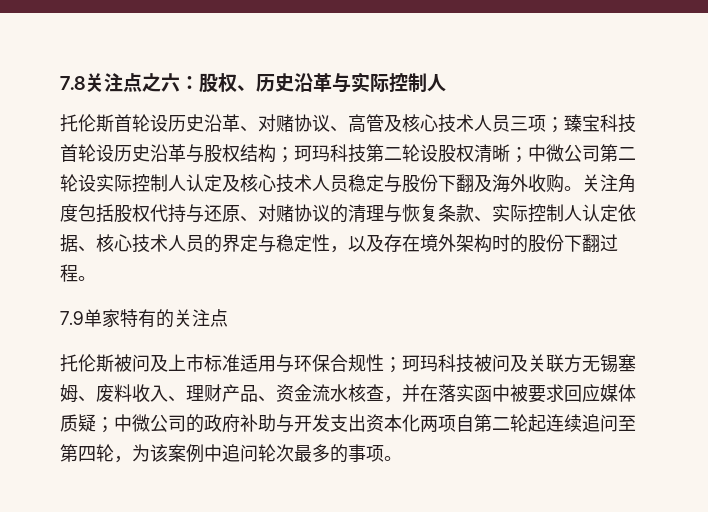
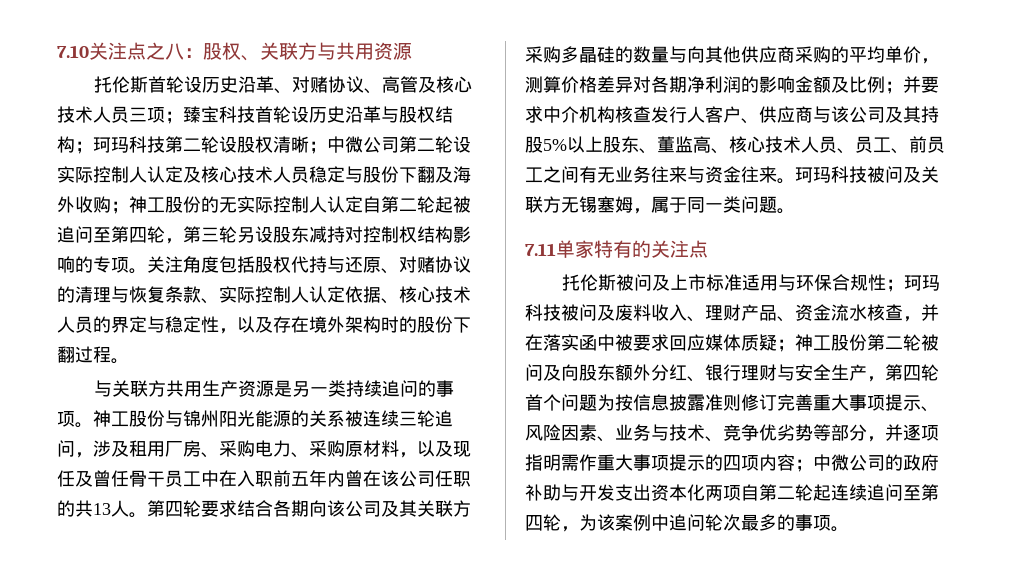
- 7.8关注点之六：股权、历史沿革与实际控制人
+ 7.10关注点之八：股权、关联方与共用资源
- 托伦斯首轮设历史沿革、对赌协议、高管及核心技术人员三项；臻宝科技首轮设历史沿革与股权结构；珂玛科技第二轮设股权清晰；中微公司第二轮设实际控制人认定及核心技术人员稳定与股份下翻及海外收购。
+ 托伦斯首轮设历史沿革、对赌协议、高管及核心技术人员三项；臻宝科技首轮设历史沿革与股权结构；珂玛科技第二轮设股权清晰；中微公司第二轮设实际控制人认定及核心技术人员稳定与股份下翻及海外收购；神工股份的无实际控制人认定自第二轮起被追问至第四轮，第三轮另设股东减持对控制权结构影响的专项。
- 7.9单家特有的关注点
+ 与关联方共用生产资源是另一类持续追问的事项。神工股份与锦州阳光能源的关系被连续三轮追问，涉及租用厂房、采购电力、采购原材料，以及现任及曾任骨干员工中在入职前五年内曾在该公司任职的共13人。第四轮要求结合各期向该公司及其关联方采购多晶硅的数量与向其他供应商采购的平均单价，测算价格差异对各期净利润的影响金额及比例；并要求中介机构核查发行人客户、供应商与该公司及其持股5%以上股东、董监高、核心技术人员、员工、前员工之间有无业务往来与资金往来。珂玛科技被问及关联方无锡塞姆，属于同一类问题。
+ 7.11单家特有的关注点
- 托伦斯被问及上市标准适用与环保合规性；珂玛科技被问及关联方无锡塞姆、废料收入、理财产品、资金流水核查，并在落实函中被要求回应媒体质疑；中微公司的政府补助与开发支出资本化两项自第二轮起连续追问至第四轮，为该案例中追问轮次最多的事项。
+ 托伦斯被问及上市标准适用与环保合规性；珂玛科技被问及废料收入、理财产品、资金流水核查，并在落实函中被要求回应媒体质疑；神工股份第二轮被问及向股东额外分红、银行理财与安全生产，第四轮首个问题为按信息披露准则修订完善重大事项提示、风险因素、业务与技术、竞争优劣势等部分，并逐项指明需作重大事项提示的四项内容；中微公司的政府补助与开发支出资本化两项自第二轮起连续追问至第四轮，为该案例中追问轮次最多的事项。

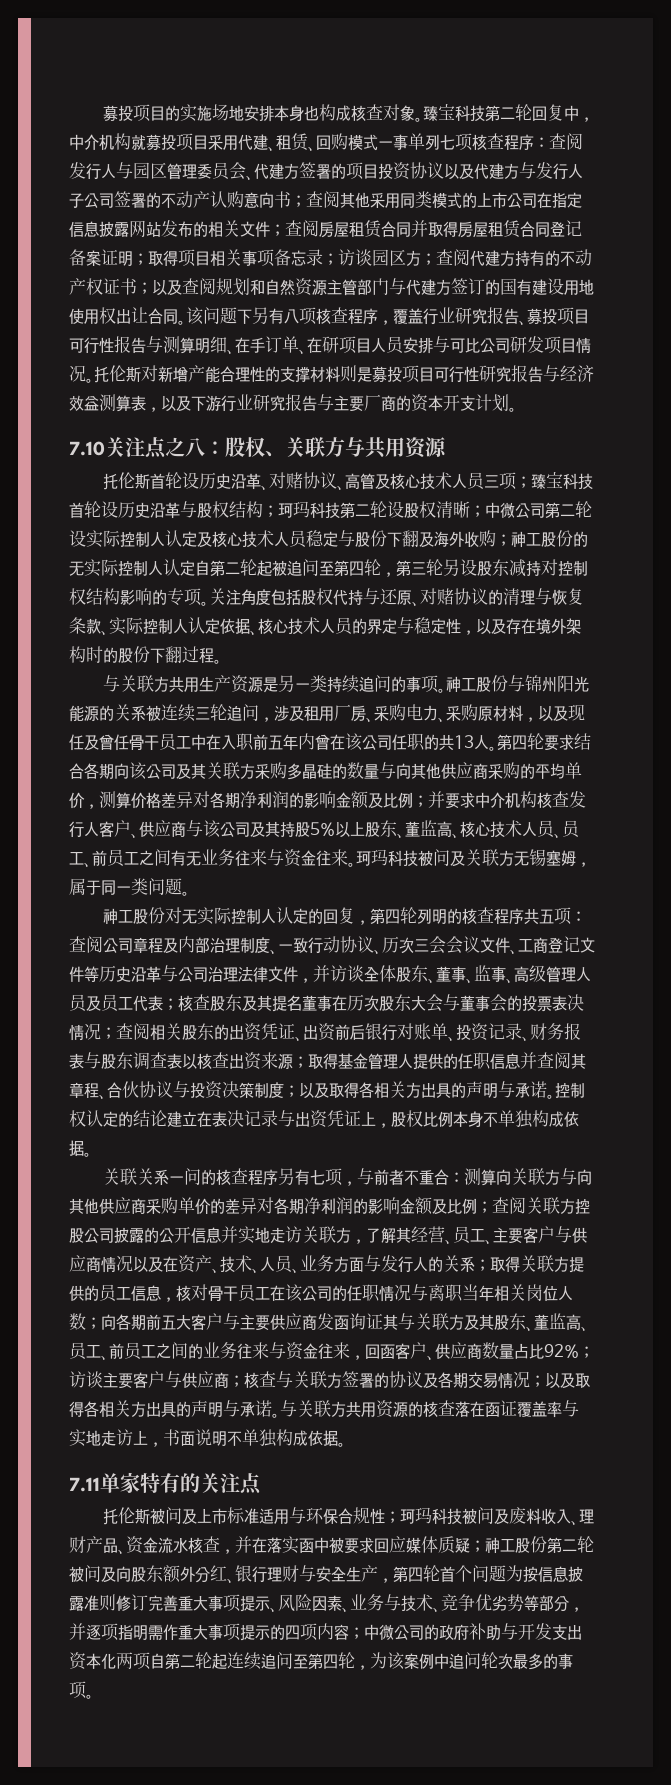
+ 募投项目的实施场地安排本身也构成核查对象。臻宝科技第二轮回复中，中介机构就募投项目采用代建、租赁、回购模式一事单列七项核查程序：查阅发行人与园区管理委员会、代建方签署的项目投资协议以及代建方与发行人子公司签署的不动产认购意向书；查阅其他采用同类模式的上市公司在指定信息披露网站发布的相关文件；查阅房屋租赁合同并取得房屋租赁合同登记备案证明；取得项目相关事项备忘录；访谈园区方；查阅代建方持有的不动产权证书；以及查阅规划和自然资源主管部门与代建方签订的国有建设用地使用权出让合同。该问题下另有八项核查程序，覆盖行业研究报告、募投项目可行性报告与测算明细、在手订单、在研项目人员安排与可比公司研发项目情况。托伦斯对新增产能合理性的支撑材料则是募投项目可行性研究报告与经济效益测算表，以及下游行业研究报告与主要厂商的资本开支计划。
+ 神工股份对无实际控制人认定的回复，第四轮列明的核查程序共五项：查阅公司章程及内部治理制度、一致行动协议、历次三会会议文件、工商登记文件等历史沿革与公司治理法律文件，并访谈全体股东、董事、监事、高级管理人员及员工代表；核查股东及其提名董事在历次股东大会与董事会的投票表决情况；查阅相关股东的出资凭证、出资前后银行对账单、投资记录、财务报表与股东调查表以核查出资来源；取得基金管理人提供的任职信息并查阅其章程、合伙协议与投资决策制度；以及取得各相关方出具的声明与承诺。控制权认定的结论建立在表决记录与出资凭证上，股权比例本身不单独构成依据。
+ 关联关系一问的核查程序另有七项，与前者不重合：测算向关联方与向其他供应商采购单价的差异对各期净利润的影响金额及比例；查阅关联方控股公司披露的公开信息并实地走访关联方，了解其经营、员工、主要客户与供应商情况以及在资产、技术、人员、业务方面与发行人的关系；取得关联方提供的员工信息，核对骨干员工在该公司的任职情况与离职当年相关岗位人数；向各期前五大客户与主要供应商发函询证其与关联方及其股东、董监高、员工、前员工之间的业务往来与资金往来，回函客户、供应商数量占比92%；访谈主要客户与供应商；核查与关联方签署的协议及各期交易情况；以及取得各相关方出具的声明与承诺。与关联方共用资源的核查落在函证覆盖率与实地走访上，书面说明不单独构成依据。

